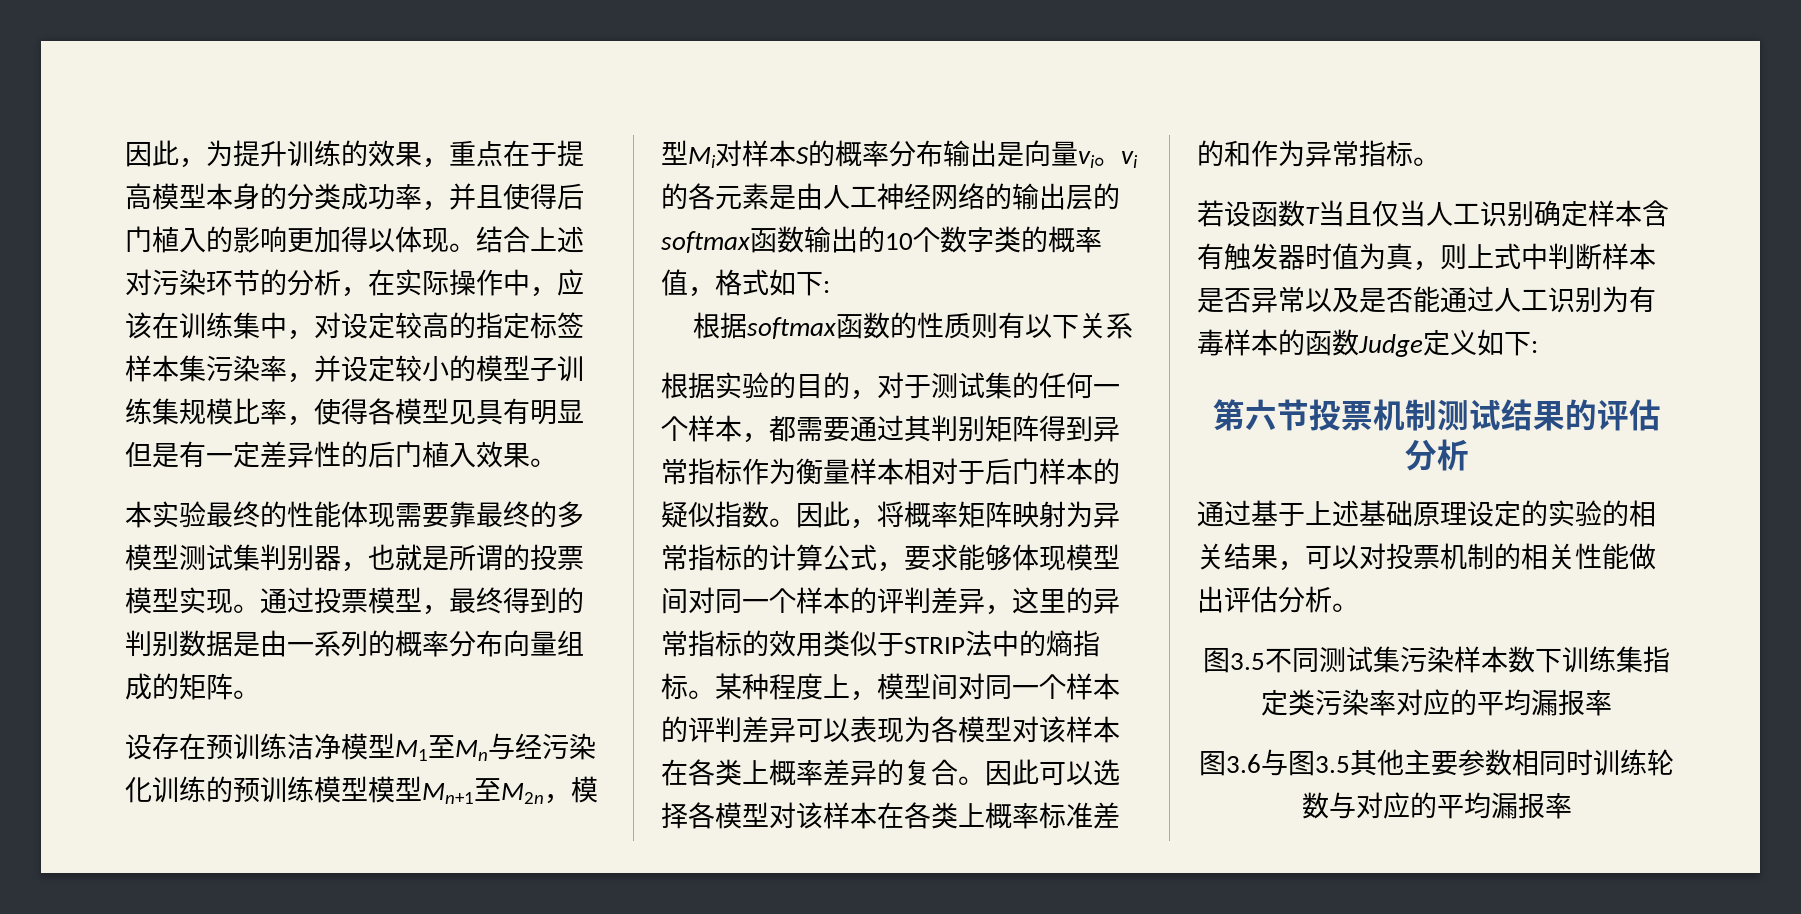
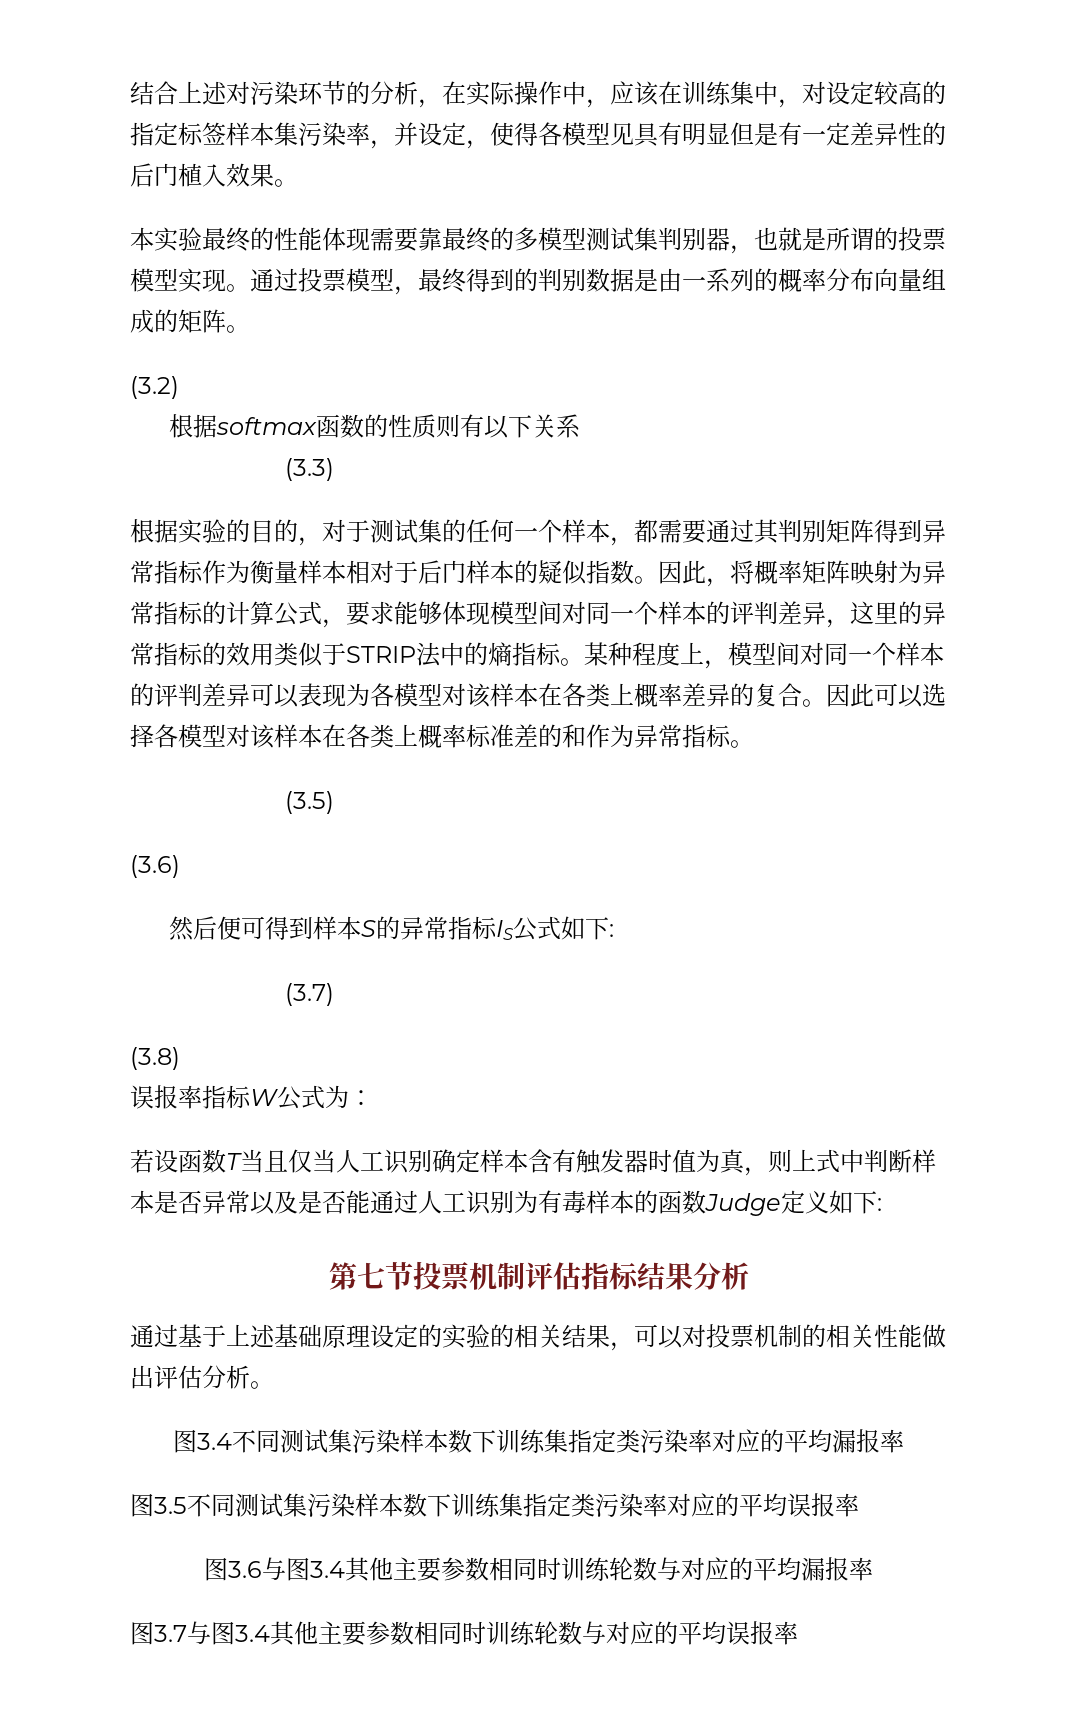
- 因此，为提升训练的效果，重点在于提高模型本身的分类成功率，并且使得后门植入的影响更加得以体现。结合上述对污染环节的分析，在实际操作中，应该在训练集中，对设定较高的指定标签样本集污染率，并设定较小的模型子训练集规模比率，使得各模型见具有明显但是有一定差异性的后门植入效果。
+ 结合上述对污染环节的分析，在实际操作中，应该在训练集中，对设定较高的指定标签样本集污染率，并设定，使得各模型见具有明显但是有一定差异性的后门植入效果。
- 设存在预训练洁净模型M1至Mn与经污染化训练的预训练模型模型Mn+1至M2n，模型Mi对样本S的概率分布输出是向量vi。vi的各元素是由人工神经网络的输出层的softmax函数输出的10个数字类的概率值，格式如下:
+ (3.2)
+ (3.3)
+ (3.5)
+ (3.6)
+ 然后便可得到样本S的异常指标IS公式如下:
+ (3.7)
+ (3.8)
+ 误报率指标W公式为：
- 第六节投票机制测试结果的评估分析
+ 第七节投票机制评估指标结果分析
- 图3.5不同测试集污染样本数下训练集指定类污染率对应的平均漏报率
+ 图3.4不同测试集污染样本数下训练集指定类污染率对应的平均漏报率
+ 图3.5不同测试集污染样本数下训练集指定类污染率对应的平均误报率
- 图3.6与图3.5其他主要参数相同时训练轮数与对应的平均漏报率
+ 图3.6与图3.4其他主要参数相同时训练轮数与对应的平均漏报率
+ 图3.7与图3.4其他主要参数相同时训练轮数与对应的平均误报率

